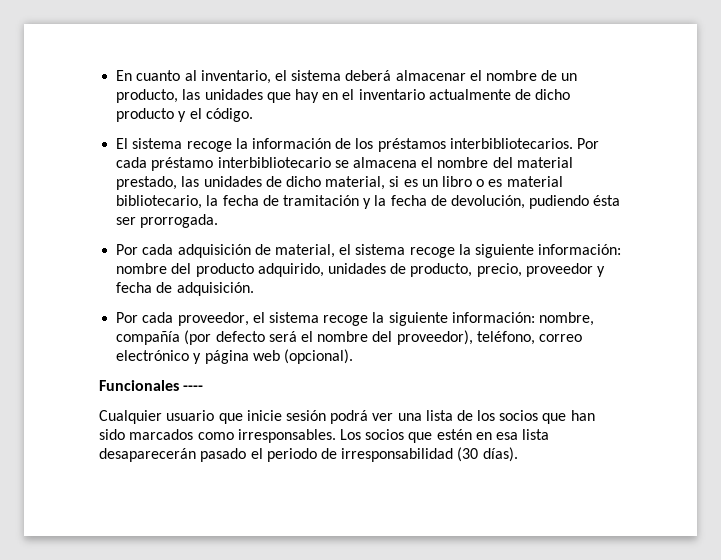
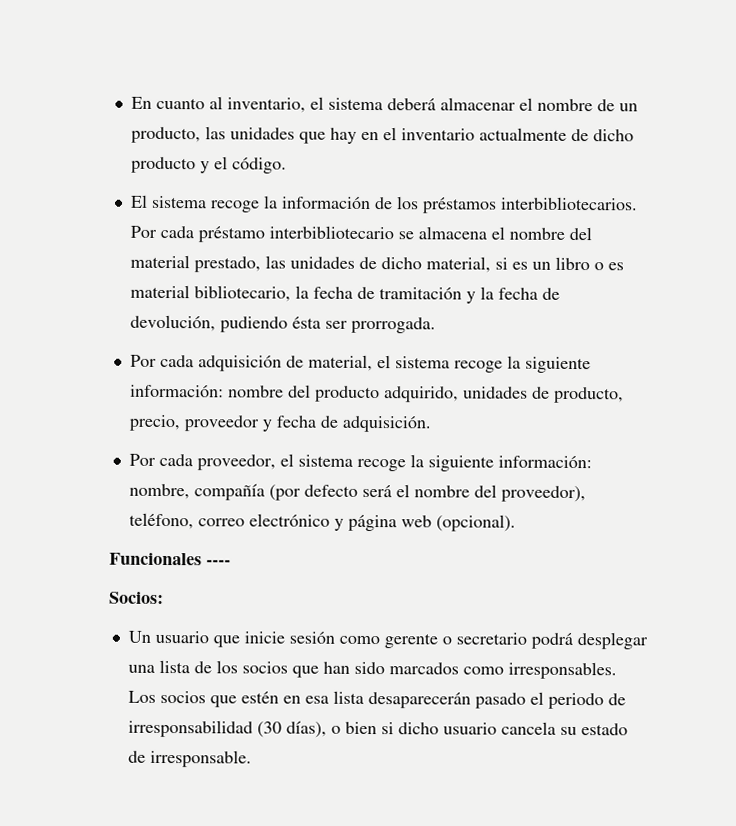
- Cualquier usuario que inicie sesión podrá ver una lista de los socios que han sido marcados como irresponsables.
+ Socios:
+ Un usuario que inicie sesión como gerente o secretario podrá desplegar una lista de los socios que han sido marcados como irresponsables.
- Los socios que estén en esa lista desaparecerán pasado el periodo de irresponsabilidad (30 días).
+ Los socios que estén en esa lista desaparecerán pasado el periodo de irresponsabilidad (30 días), o bien si dicho usuario cancela su estado de irresponsable.

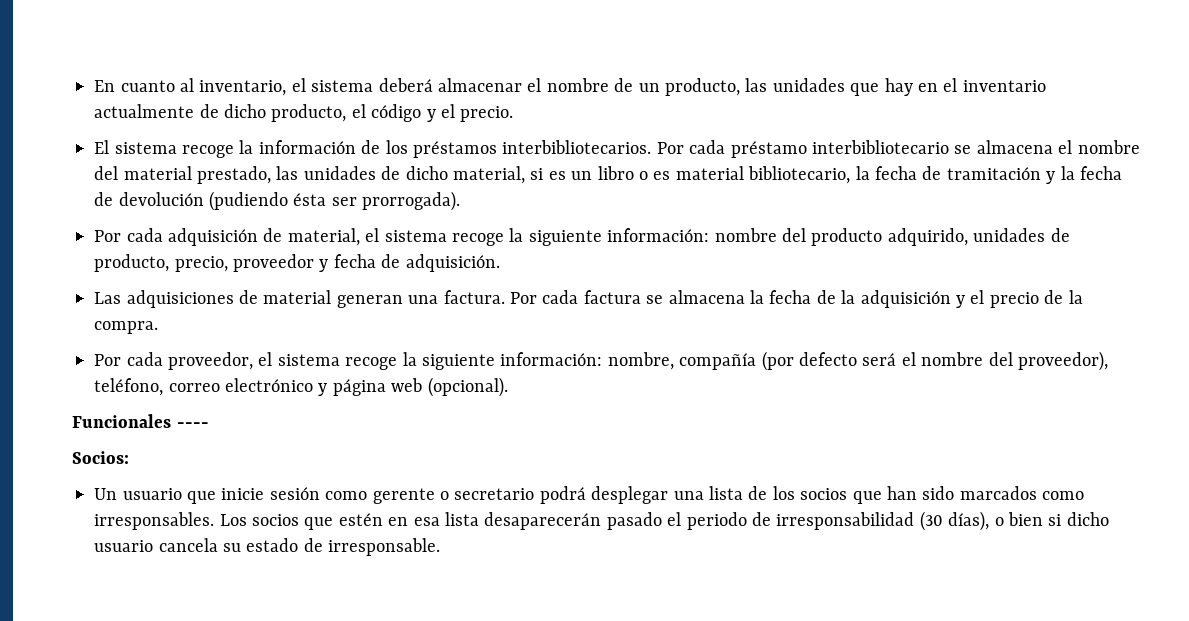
- En cuanto al inventario, el sistema deberá almacenar el nombre de un producto, las unidades que hay en el inventario actualmente de dicho producto y el código.
+ En cuanto al inventario, el sistema deberá almacenar el nombre de un producto, las unidades que hay en el inventario actualmente de dicho producto, el código y el precio.
- Por cada préstamo interbibliotecario se almacena el nombre del material prestado, las unidades de dicho material, si es un libro o es material bibliotecario, la fecha de tramitación y la fecha de devolución, pudiendo ésta ser prorrogada.
+ Por cada préstamo interbibliotecario se almacena el nombre del material prestado, las unidades de dicho material, si es un libro o es material bibliotecario, la fecha de tramitación y la fecha de devolución (pudiendo ésta ser prorrogada).
+ Las adquisiciones de material generan una factura. Por cada factura se almacena la fecha de la adquisición y el precio de la compra.

